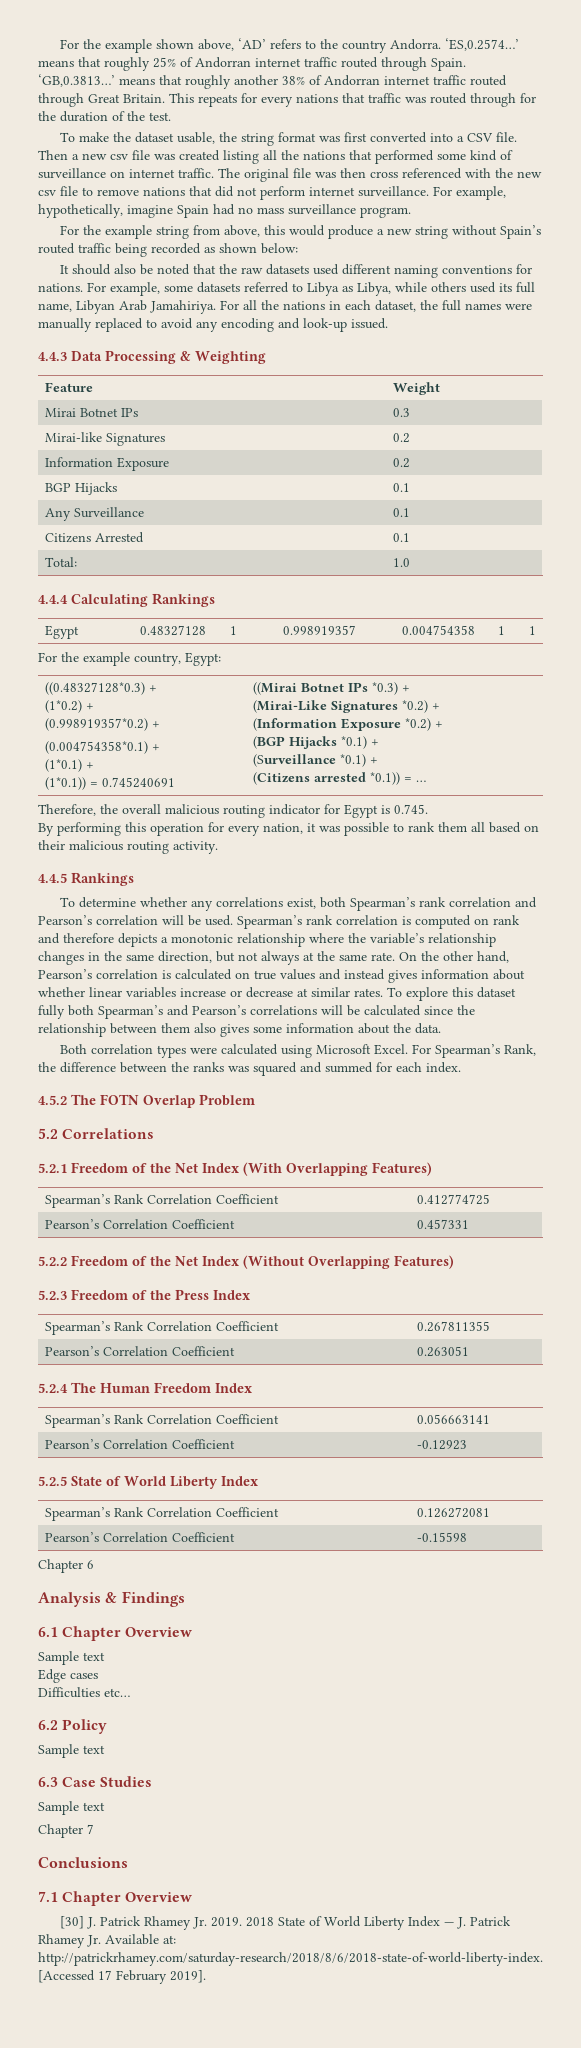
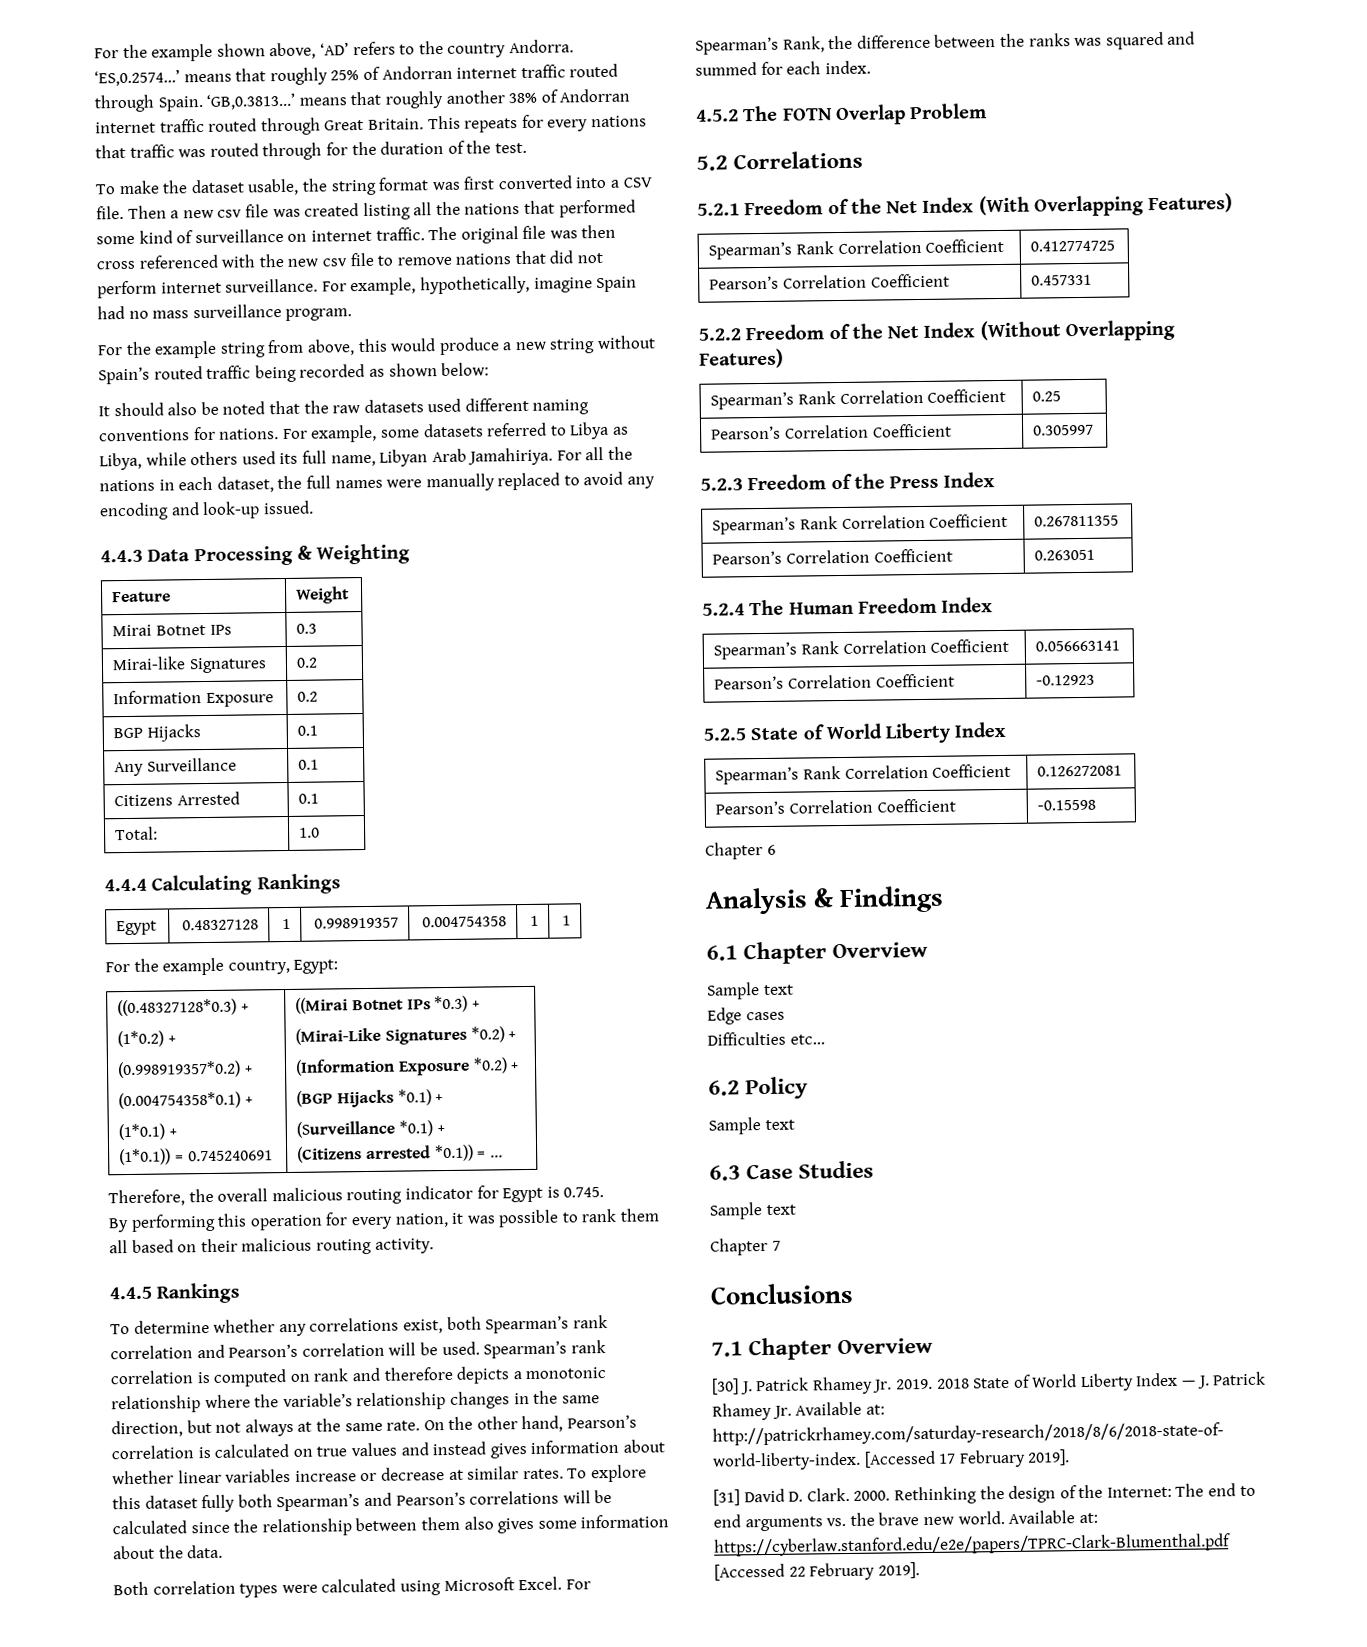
+ Spearman’s Rank Correlation Coefficient | 0.25
+ Pearson’s Correlation Coefficient | 0.305997
+ [31] David D. Clark. 2000. Rethinking the design of the Internet: The end to end arguments vs. the brave new world. Available at: https://cyberlaw.stanford.edu/e2e/papers/TPRC-Clark-Blumenthal.pdf [Accessed 22 February 2019].

